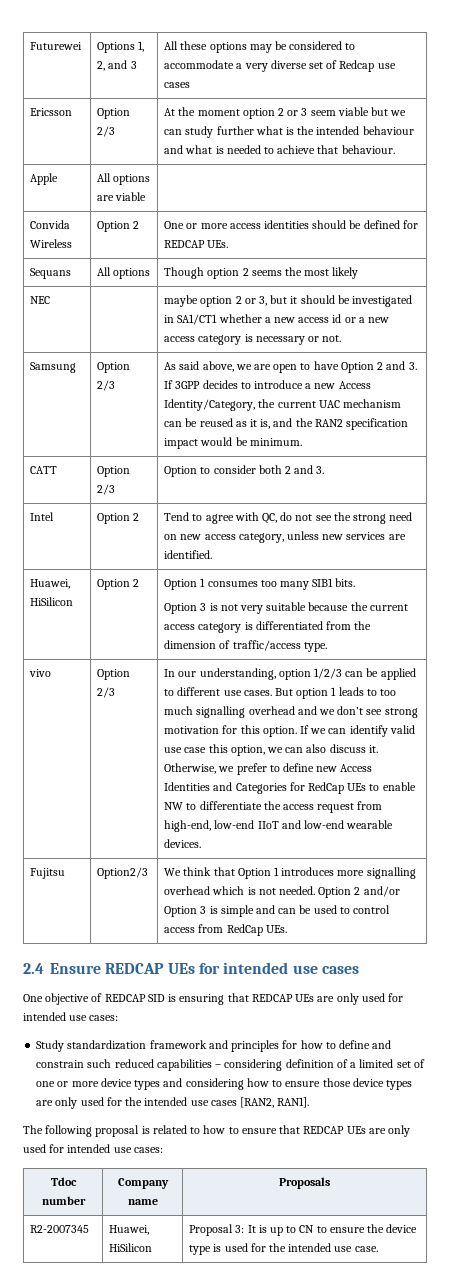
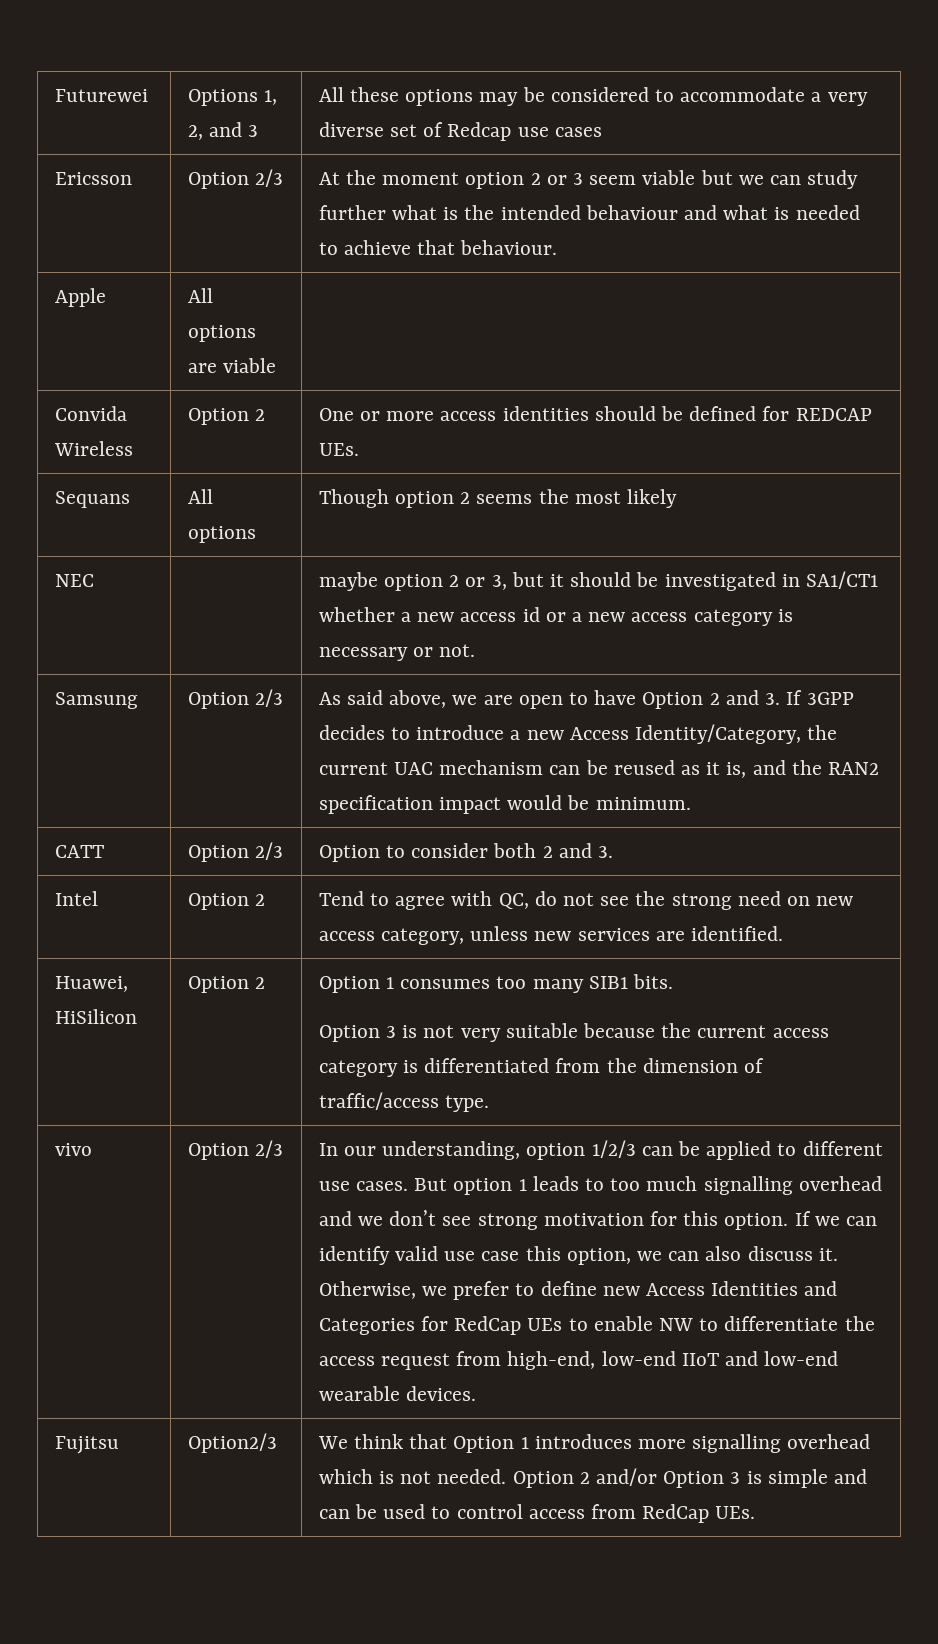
- 2.4 Ensure REDCAP UEs for intended use cases
- One objective of REDCAP SID is ensuring that REDCAP UEs are only used for intended use cases:
- Study standardization framework and principles for how to define and constrain such reduced capabilities – considering definition of a limited set of one or more device types and considering how to ensure those device types are only used for the intended use cases [RAN2, RAN1].
- The following proposal is related to how to ensure that REDCAP UEs are only used for intended use cases:
- Tdoc number | Company name | Proposals
- R2-2007345 | Huawei, HiSilicon | Proposal 3: It is up to CN to ensure the device type is used for the intended use case.

